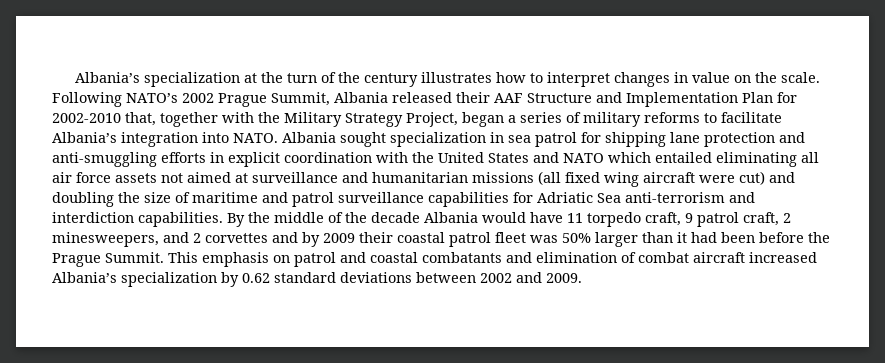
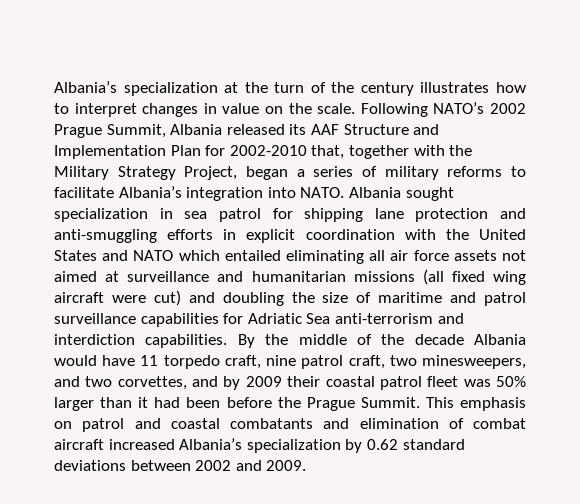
- Following NATO’s 2002 Prague Summit, Albania released their AAF Structure and Implementation Plan for 2002-2010 that, together with the Military Strategy Project, began a series of military reforms to facilitate Albania’s integration into NATO.
+ Following NATO’s 2002 Prague Summit, Albania released its AAF Structure and Implementation Plan for 2002-2010 that, together with the Military Strategy Project, began a series of military reforms to facilitate Albania’s integration into NATO.
- By the middle of the decade Albania would have 11 torpedo craft, 9 patrol craft, 2 minesweepers, and 2 corvettes and by 2009 their coastal patrol fleet was 50% larger than it had been before the Prague Summit.
+ By the middle of the decade Albania would have 11 torpedo craft, nine patrol craft, two minesweepers, and two corvettes, and by 2009 their coastal patrol fleet was 50% larger than it had been before the Prague Summit.

